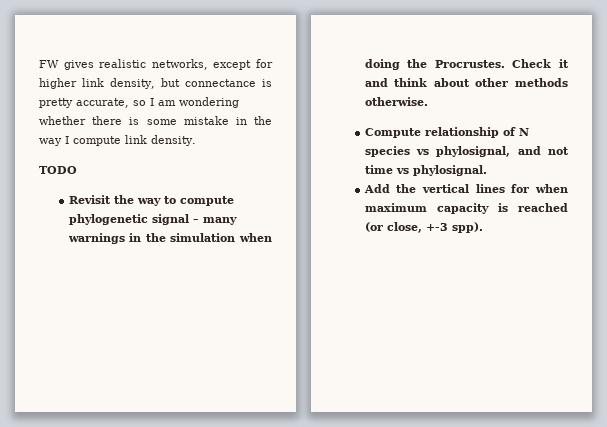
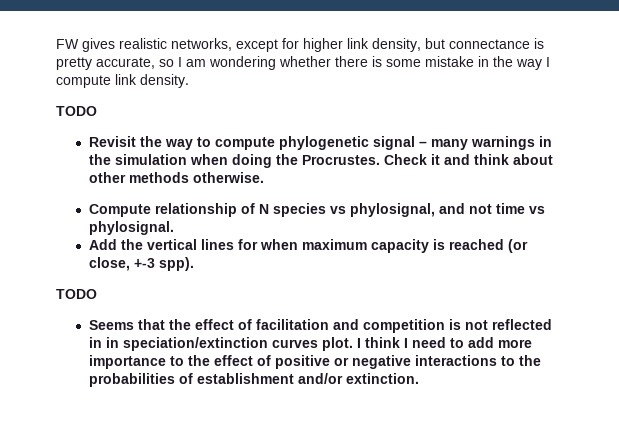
  Add the vertical lines for when maximum capacity is reached (or close, +-3 spp).
+ TODO
+ Seems that the effect of facilitation and competition is not reflected in in speciation/extinction curves plot. I think I need to add more importance to the effect of positive or negative interactions to the probabilities of establishment and/or extinction.

